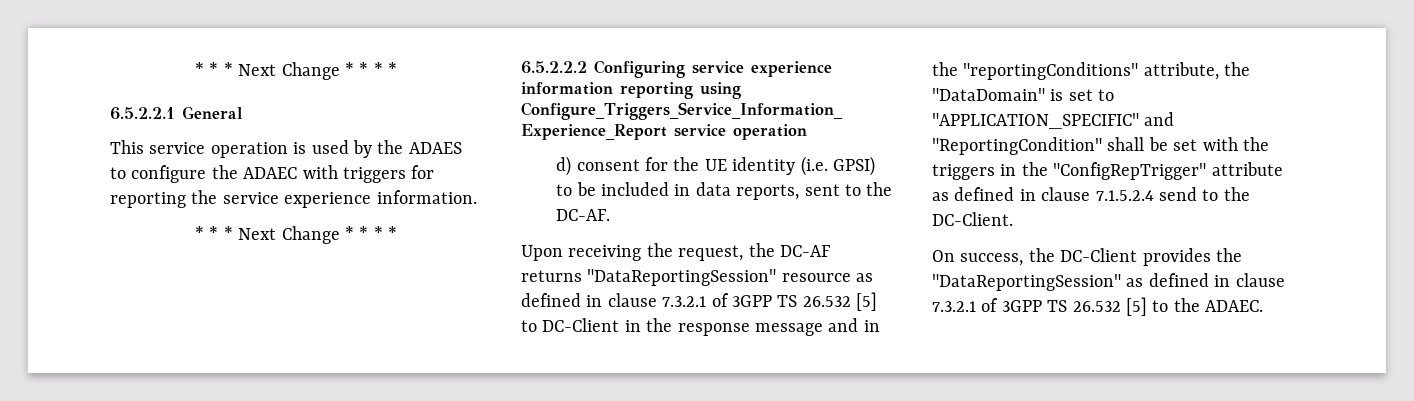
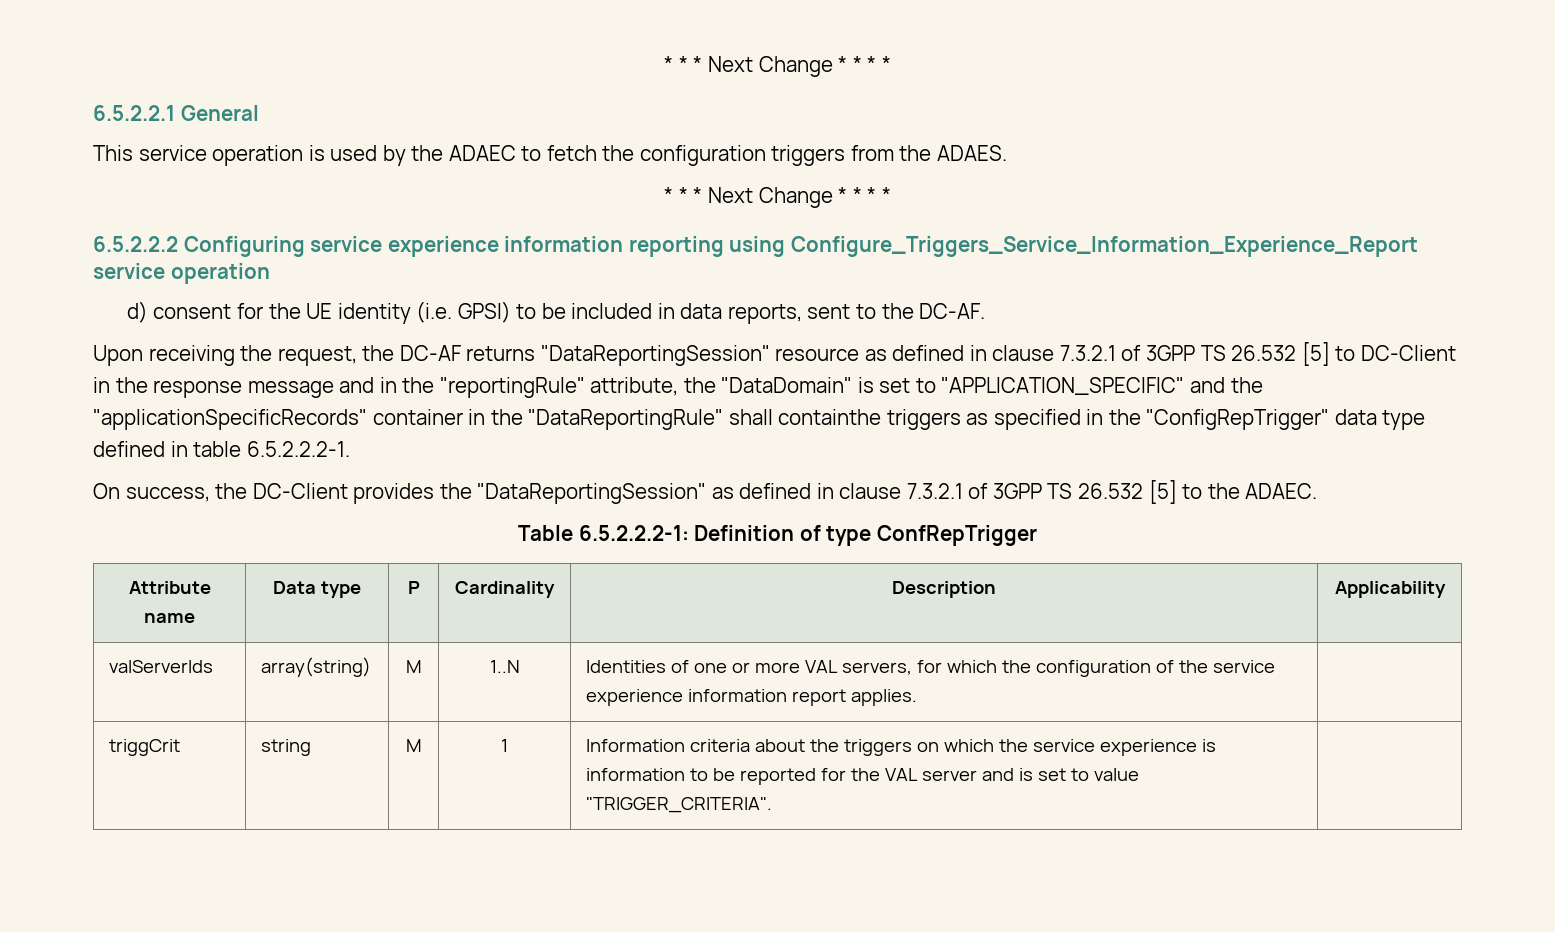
- This service operation is used by the ADAES to configure the ADAEC with triggers for reporting the service experience information.
+ This service operation is used by the ADAEC to fetch the configuration triggers from the ADAES.
- Upon receiving the request, the DC-AF returns "DataReportingSession" resource as defined in clause 7.3.2.1 of 3GPP TS 26.532 [5] to DC-Client in the response message and in the "reportingConditions" attribute, the "DataDomain" is set to "APPLICATION_SPECIFIC" and "ReportingCondition" shall be set with the triggers in the "ConfigRepTrigger" attribute as defined in clause 7.1.5.2.4 send to the DC-Client.
+ Upon receiving the request, the DC-AF returns "DataReportingSession" resource as defined in clause 7.3.2.1 of 3GPP TS 26.532 [5] to DC-Client in the response message and in the "reportingRule" attribute, the "DataDomain" is set to "APPLICATION_SPECIFIC" and the "applicationSpecificRecords" container in the "DataReportingRule" shall containthe triggers as specified in the "ConfigRepTrigger" data type defined in table 6.5.2.2.2-1.
+ Table 6.5.2.2.2-1: Definition of type ConfRepTrigger
+ Attribute name | Data type | P | Cardinality | Description | Applicability
+ valServerIds | array(string) | M | 1..N | Identities of one or more VAL servers, for which the configuration of the service experience information report applies. |
+ triggCrit | string | M | 1 | Information criteria about the triggers on which the service experience is information to be reported for the VAL server and is set to value "TRIGGER_CRITERIA". |

